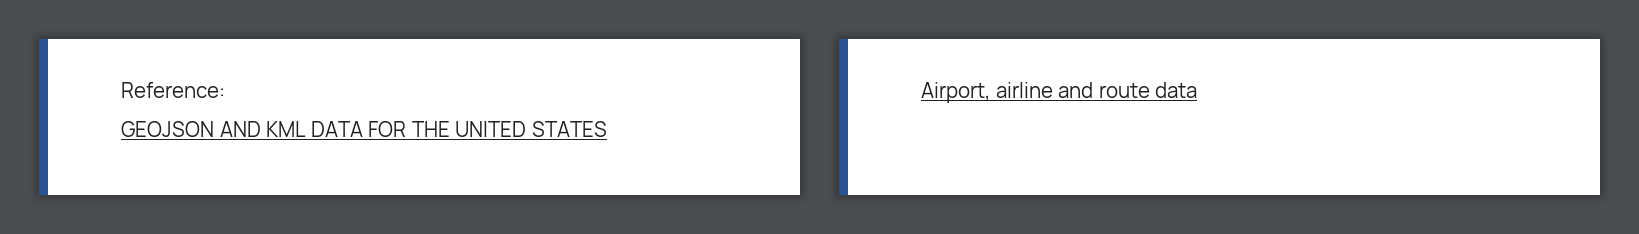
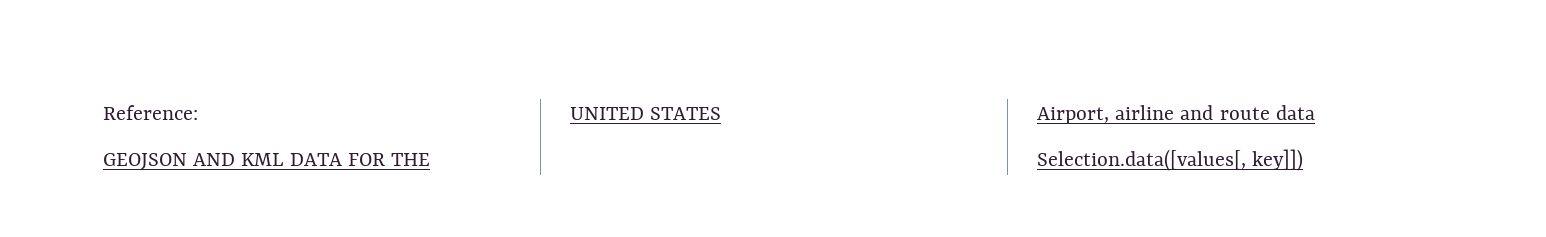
+ Selection.data([values[, key]])

